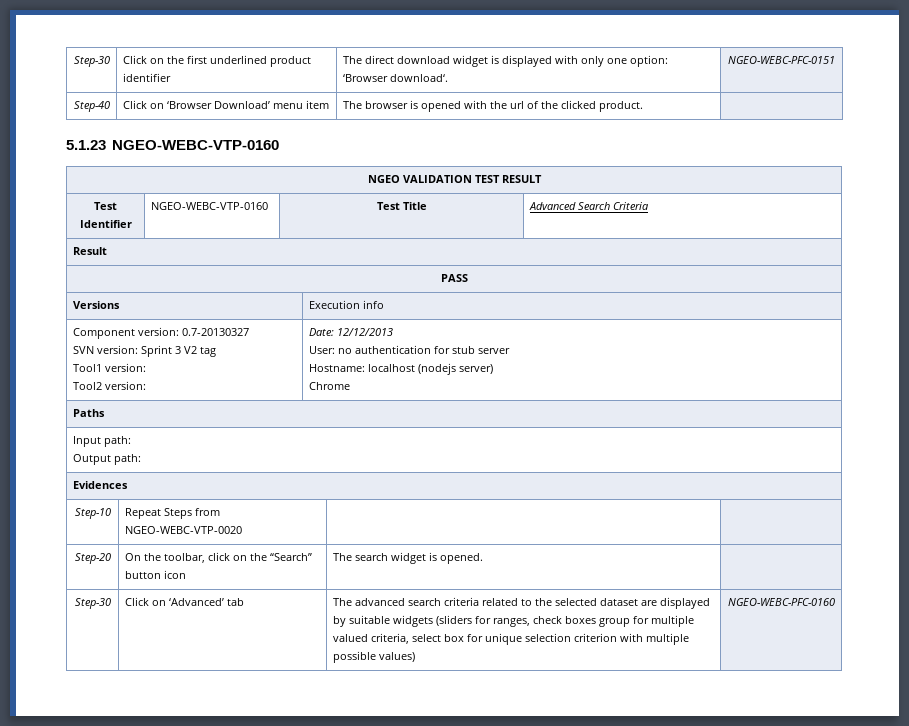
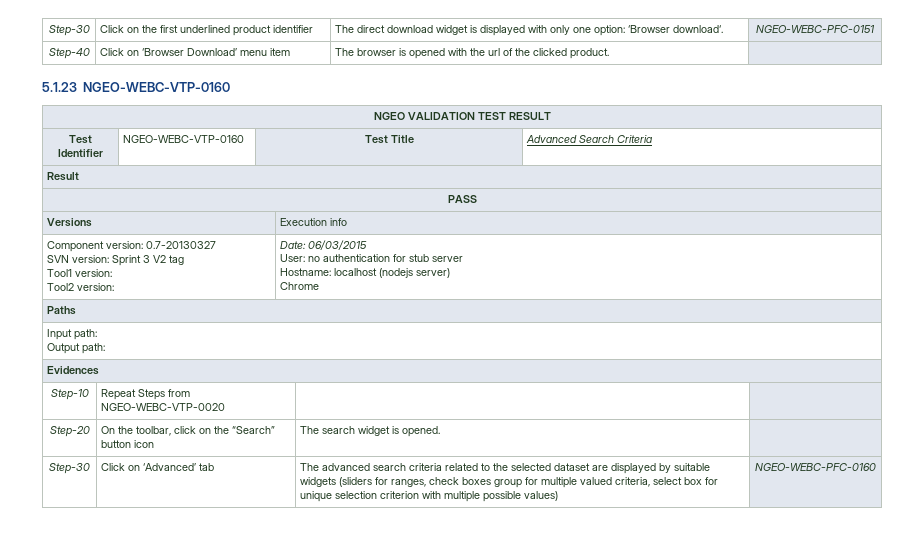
  Component version: 0.7-20130327
  SVN version: Sprint 3 V2 tag
  Tool1 version:
- Tool2 version: | Date: 12/12/2013
+ Tool2 version: | Date: 06/03/2015

